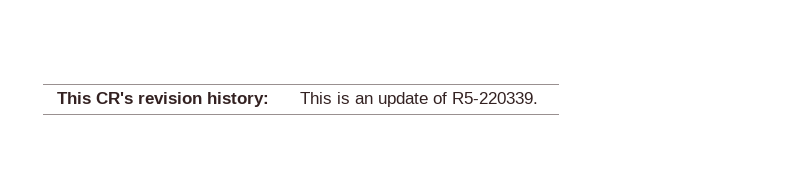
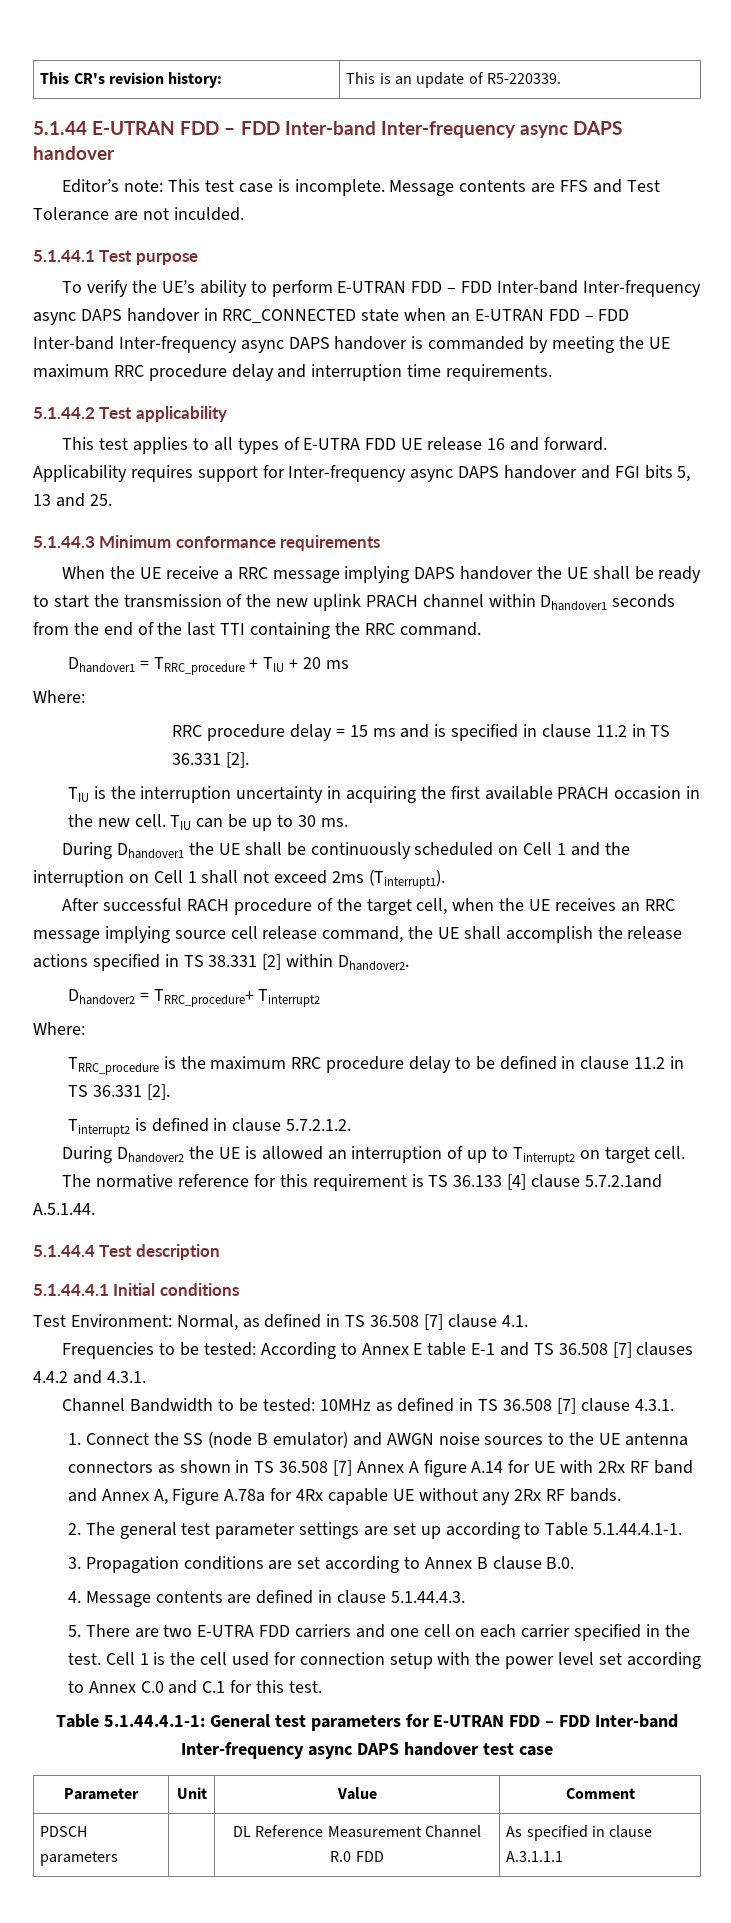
+ 5.1.44 E-UTRAN FDD – FDD Inter-band Inter-frequency async DAPS handover
+ Editor’s note: This test case is incomplete. Message contents are FFS and Test Tolerance are not inculded.
+ 5.1.44.1 Test purpose
+ To verify the UE’s ability to perform E-UTRAN FDD – FDD Inter-band Inter-frequency async DAPS handover in RRC_CONNECTED state when an E-UTRAN FDD – FDD Inter-band Inter-frequency async DAPS handover is commanded by meeting the UE maximum RRC procedure delay and interruption time requirements.
+ 5.1.44.2 Test applicability
+ This test applies to all types of E-UTRA FDD UE release 16 and forward. Applicability requires support for Inter-frequency async DAPS handover and FGI bits 5, 13 and 25.
+ 5.1.44.3 Minimum conformance requirements
+ When the UE receive a RRC message implying DAPS handover the UE shall be ready to start the transmission of the new uplink PRACH channel within Dhandover1 seconds from the end of the last TTI containing the RRC command.
+ Dhandover1 = TRRC_procedure + TIU + 20 ms
+ Where:
+ RRC procedure delay = 15 ms and is specified in clause 11.2 in TS 36.331 [2].
+ TIU is the interruption uncertainty in acquiring the first available PRACH occasion in the new cell. TIU can be up to 30 ms.
+ During Dhandover1 the UE shall be continuously scheduled on Cell 1 and the interruption on Cell 1 shall not exceed 2ms (Tinterrupt1).
+ After successful RACH procedure of the target cell, when the UE receives an RRC message implying source cell release command, the UE shall accomplish the release actions specified in TS 38.331 [2] within Dhandover2.
+ Dhandover2 = TRRC_procedure+ Tinterrupt2
+ Where:
+ TRRC_procedure is the maximum RRC procedure delay to be defined in clause 11.2 in TS 36.331 [2].
+ Tinterrupt2 is defined in clause 5.7.2.1.2.
+ During Dhandover2 the UE is allowed an interruption of up to Tinterrupt2 on target cell.
+ The normative reference for this requirement is TS 36.133 [4] clause 5.7.2.1and A.5.1.44.
+ 5.1.44.4 Test description
+ 5.1.44.4.1 Initial conditions
+ Test Environment: Normal, as defined in TS 36.508 [7] clause 4.1.
+ Frequencies to be tested: According to Annex E table E-1 and TS 36.508 [7] clauses 4.4.2 and 4.3.1.
+ Channel Bandwidth to be tested: 10MHz as defined in TS 36.508 [7] clause 4.3.1.
+ 1. Connect the SS (node B emulator) and AWGN noise sources to the UE antenna connectors as shown in TS 36.508 [7] Annex A figure A.14 for UE with 2Rx RF band and Annex A, Figure A.78a for 4Rx capable UE without any 2Rx RF bands.
+ 2. The general test parameter settings are set up according to Table 5.1.44.4.1-1.
+ 3. Propagation conditions are set according to Annex B clause B.0.
+ 4. Message contents are defined in clause 5.1.44.4.3.
+ 5. There are two E-UTRA FDD carriers and one cell on each carrier specified in the test. Cell 1 is the cell used for connection setup with the power level set according to Annex C.0 and C.1 for this test.
+ Table 5.1.44.4.1-1: General test parameters for E-UTRAN FDD – FDD Inter-band Inter-frequency async DAPS handover test case
+ Parameter | Unit | Value | Comment
+ PDSCH parameters | | DL Reference Measurement Channel R.0 FDD | As specified in clause A.3.1.1.1

